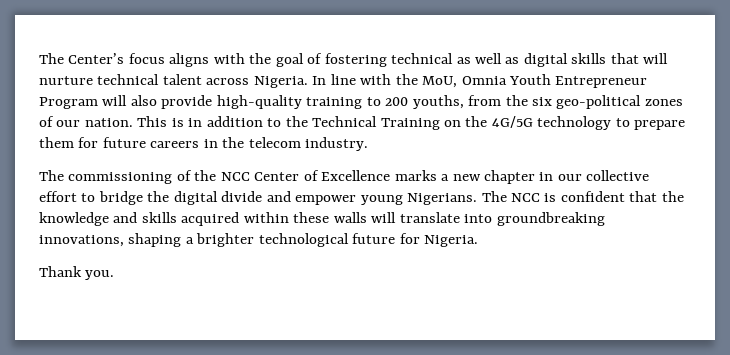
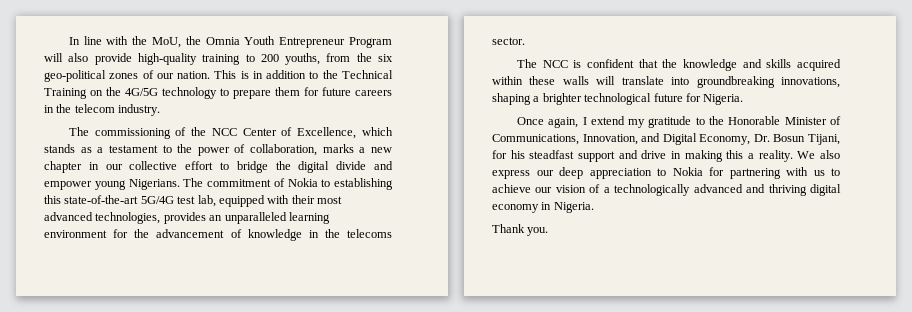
- The Center’s focus aligns with the goal of fostering technical as well as digital skills that will nurture technical talent across Nigeria. In line with the MoU, Omnia Youth Entrepreneur Program will also provide high-quality training to 200 youths, from the six geo-political zones of our nation.
+ In line with the MoU, the Omnia Youth Entrepreneur Program will also provide high-quality training to 200 youths, from the six geo-political zones of our nation.
- The commissioning of the NCC Center of Excellence marks a new chapter in our collective effort to bridge the digital divide and empower young Nigerians.
+ The commissioning of the NCC Center of Excellence, which stands as a testament to the power of collaboration, marks a new chapter in our collective effort to bridge the digital divide and empower young Nigerians.
+ The commitment of Nokia to establishing this state-of-the-art 5G/4G test lab, equipped with their most advanced technologies, provides an unparalleled learning environment for the advancement of knowledge in the telecoms sector.
+ Once again, I extend my gratitude to the Honorable Minister of Communications, Innovation, and Digital Economy, Dr. Bosun Tijani, for his steadfast support and drive in making this a reality. We also express our deep appreciation to Nokia for partnering with us to achieve our vision of a technologically advanced and thriving digital economy in Nigeria.

